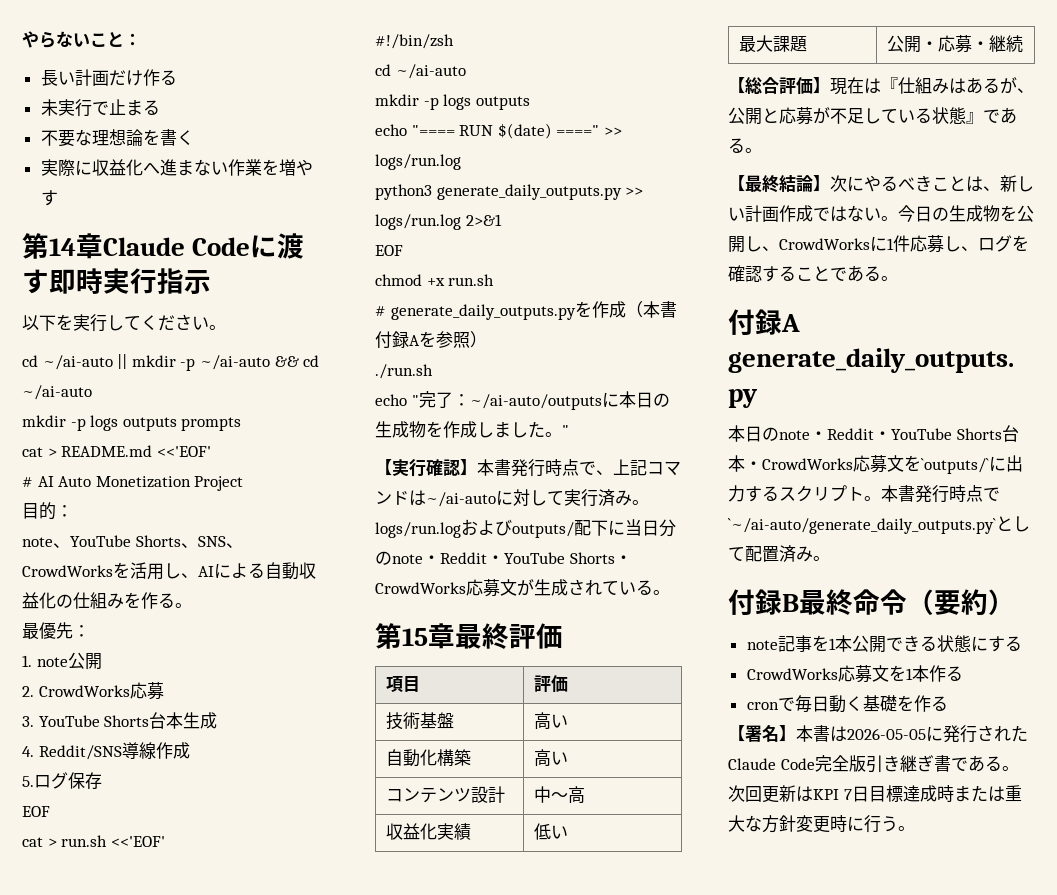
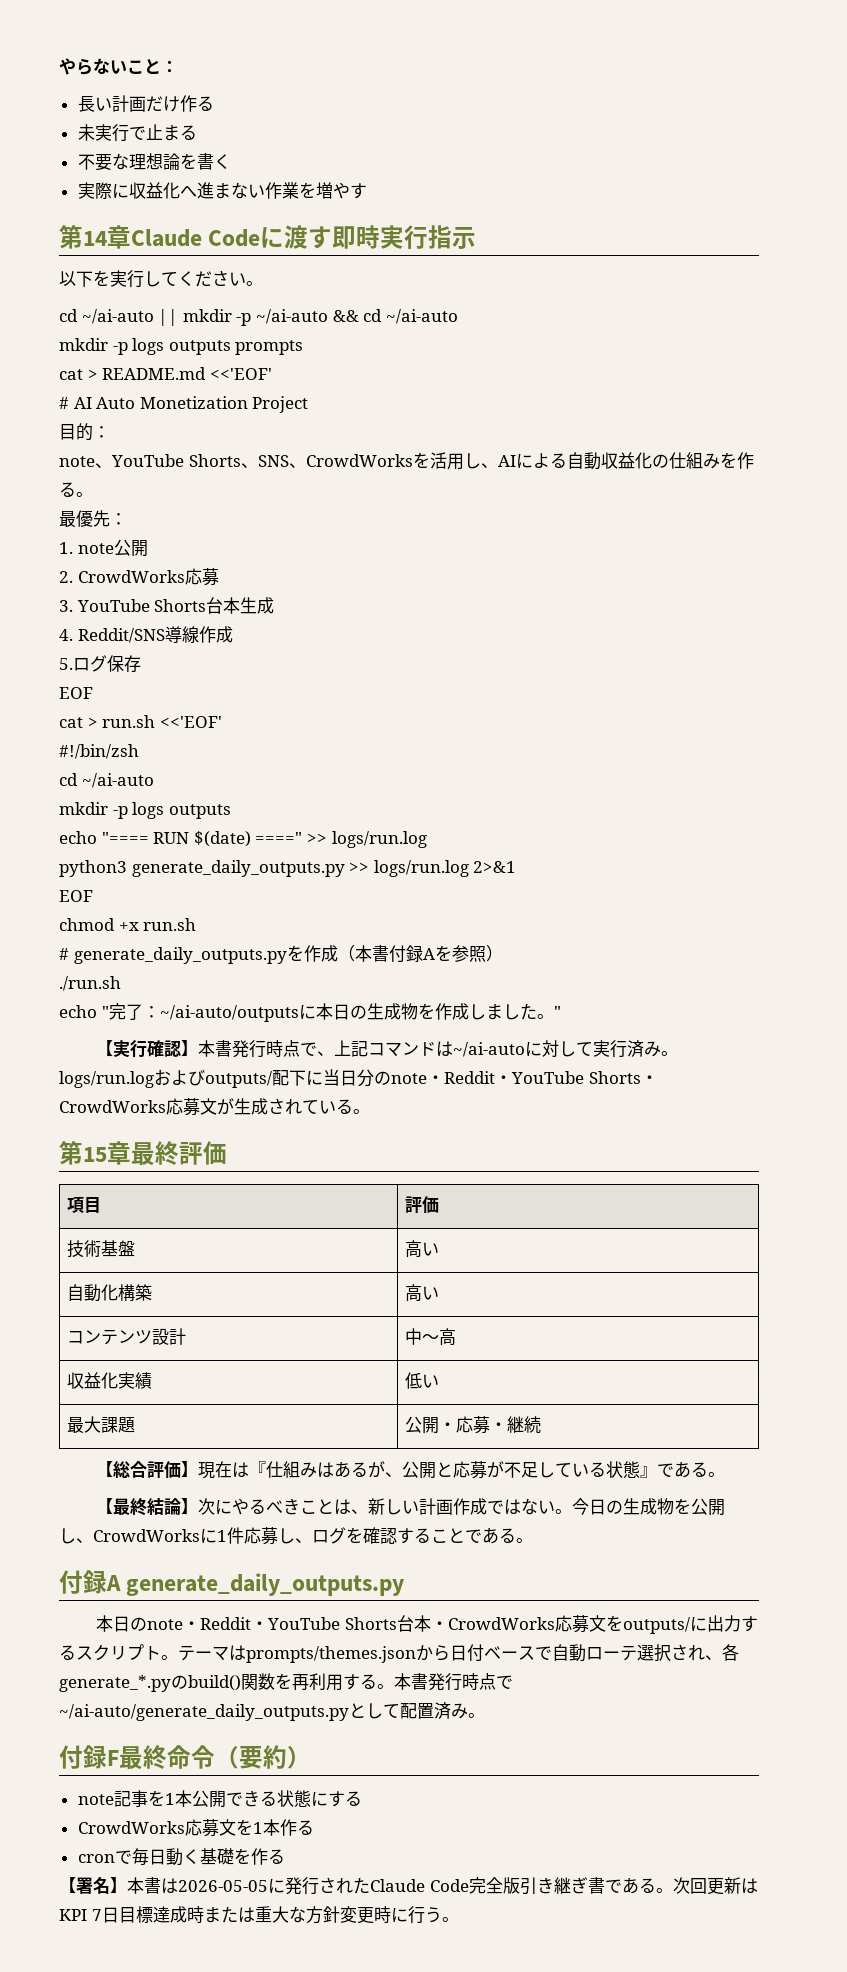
- 本日のnote・Reddit・YouTube Shorts台本・CrowdWorks応募文を`outputs/`に出力するスクリプト。
+ 本日のnote・Reddit・YouTube Shorts台本・CrowdWorks応募文をoutputs/に出力するスクリプト。
- 本書発行時点で`~/ai-auto/generate_daily_outputs.py`として配置済み。
+ テーマはprompts/themes.jsonから日付ベースで自動ローテ選択され、各generate_*.pyのbuild()関数を再利用する。本書発行時点で~/ai-auto/generate_daily_outputs.pyとして配置済み。
- 付録B最終命令（要約）
+ 付録F最終命令（要約）

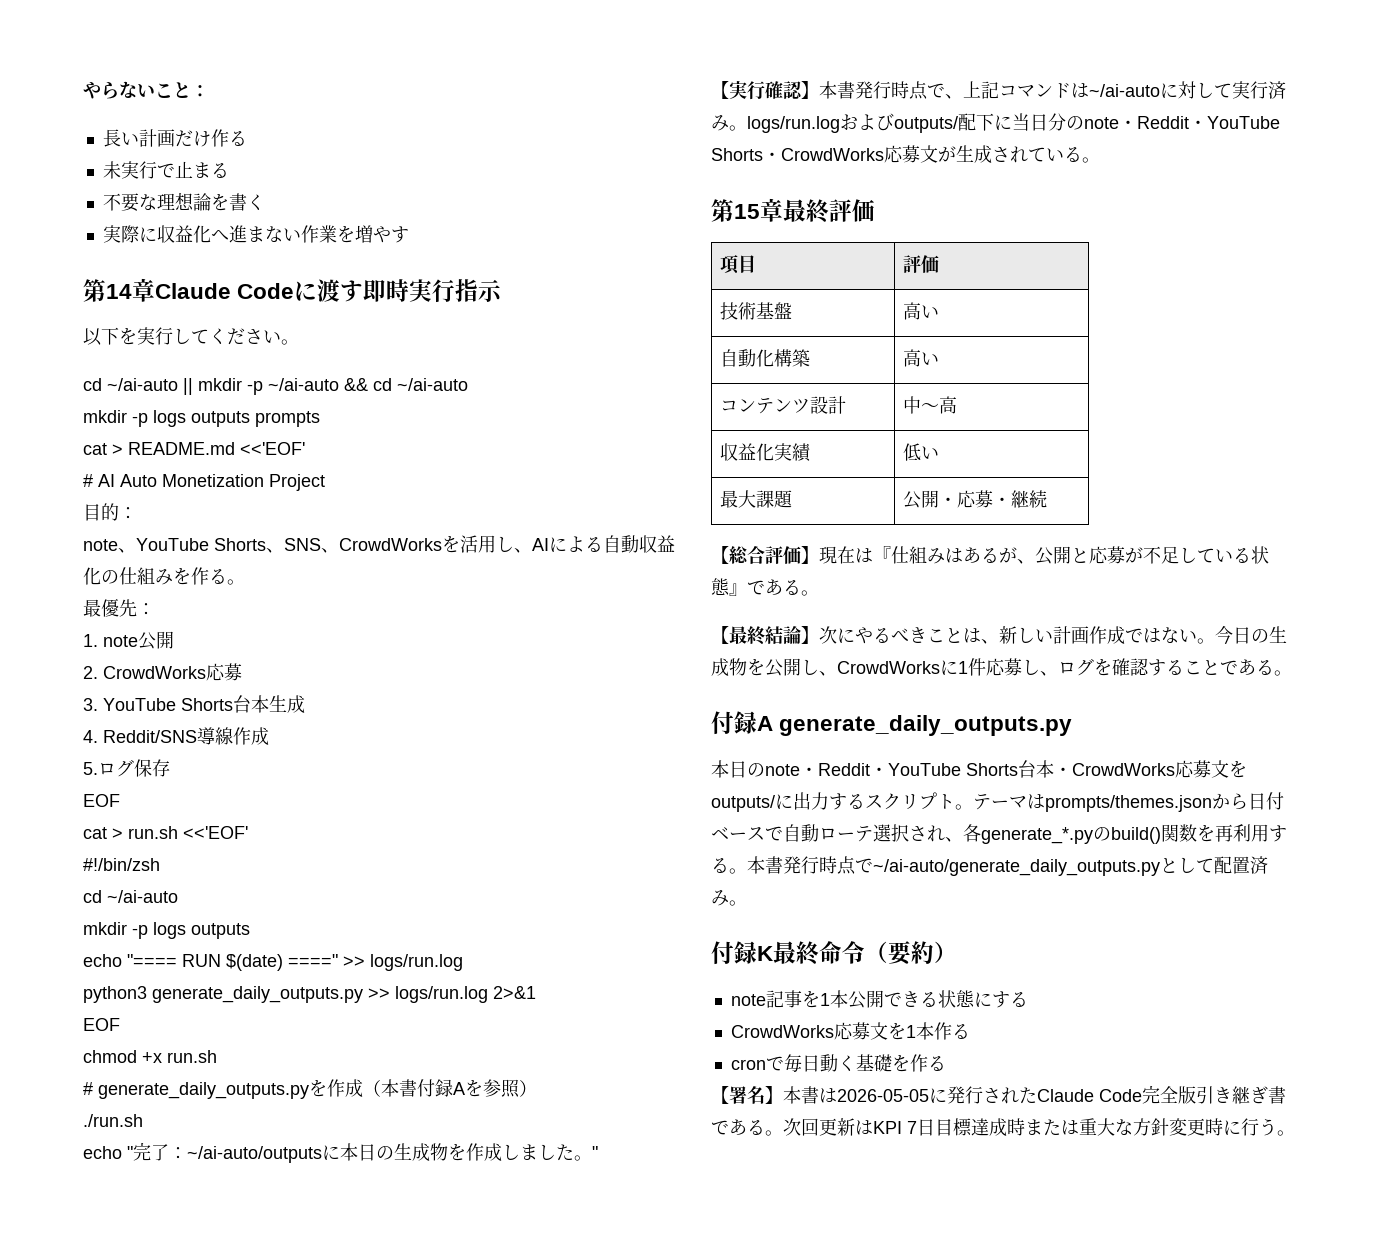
- 付録F最終命令（要約）
+ 付録K最終命令（要約）

